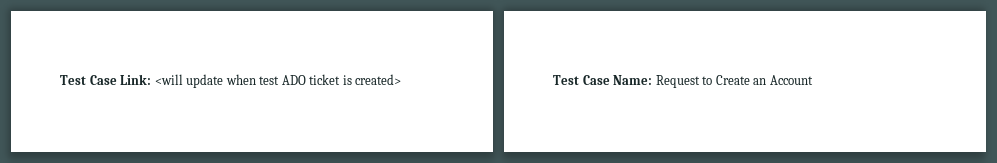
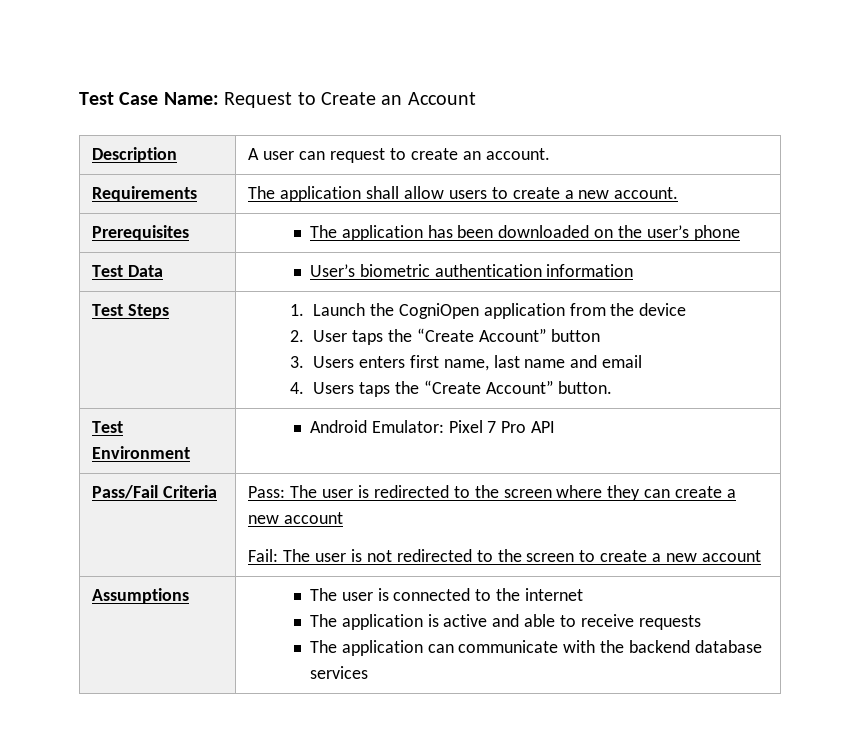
- Test Case Link: <will update when test ADO ticket is created>
+ Description | A user can request to create an account.
+ Requirements | The application shall allow users to create a new account.
+ Prerequisites | The application has been downloaded on the user’s phone
+ Test Data | User’s biometric authentication information
+ Test Steps | 1. Launch the CogniOpen application from the device
+ 2. User taps the “Create Account” button
+ 3. Users enters first name, last name and email
+ 4. Users taps the “Create Account” button.
+ Test Environment | Android Emulator: Pixel 7 Pro API
+ Pass/Fail Criteria | Pass: The user is redirected to the screen where they can create a new account
+ Fail: The user is not redirected to the screen to create a new account
+ Assumptions | The user is connected to the internet
+ The application is active and able to receive requests
+ The application can communicate with the backend database services

